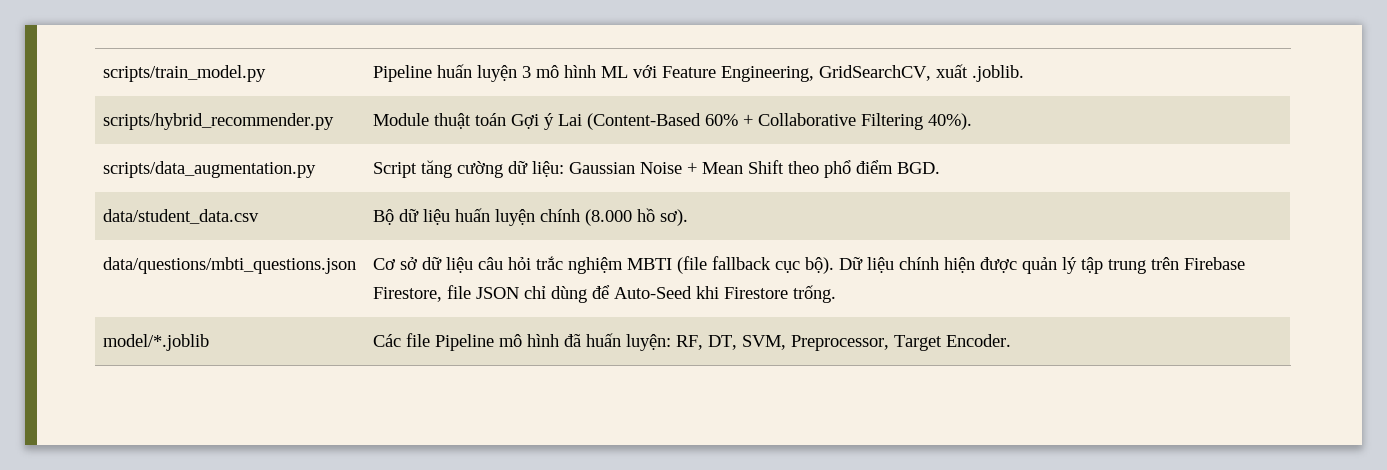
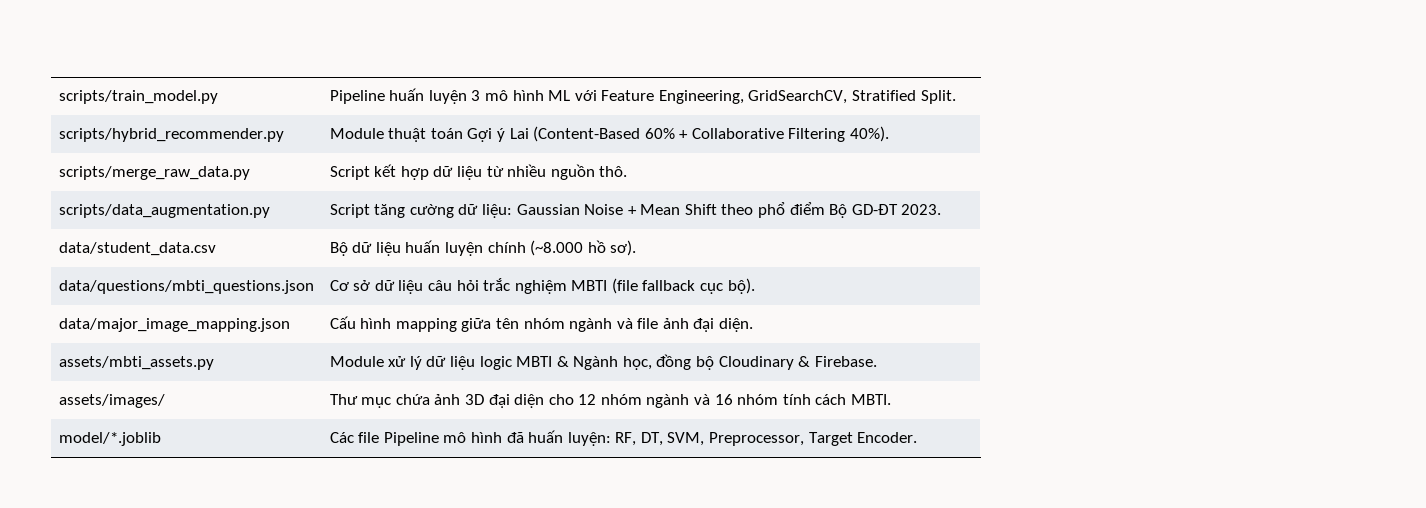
- scripts/train_model.py | Pipeline huấn luyện 3 mô hình ML với Feature Engineering, GridSearchCV, xuất .joblib.
+ scripts/train_model.py | Pipeline huấn luyện 3 mô hình ML với Feature Engineering, GridSearchCV, Stratified Split.
+ scripts/merge_raw_data.py | Script kết hợp dữ liệu từ nhiều nguồn thô.
- scripts/data_augmentation.py | Script tăng cường dữ liệu: Gaussian Noise + Mean Shift theo phổ điểm BGD.
+ scripts/data_augmentation.py | Script tăng cường dữ liệu: Gaussian Noise + Mean Shift theo phổ điểm Bộ GD-ĐT 2023.
- data/student_data.csv | Bộ dữ liệu huấn luyện chính (8.000 hồ sơ).
+ data/student_data.csv | Bộ dữ liệu huấn luyện chính (~8.000 hồ sơ).
- data/questions/mbti_questions.json | Cơ sở dữ liệu câu hỏi trắc nghiệm MBTI (file fallback cục bộ). Dữ liệu chính hiện được quản lý tập trung trên Firebase Firestore, file JSON chỉ dùng để Auto-Seed khi Firestore trống.
+ data/questions/mbti_questions.json | Cơ sở dữ liệu câu hỏi trắc nghiệm MBTI (file fallback cục bộ).
+ data/major_image_mapping.json | Cấu hình mapping giữa tên nhóm ngành và file ảnh đại diện.
+ assets/mbti_assets.py | Module xử lý dữ liệu logic MBTI & Ngành học, đồng bộ Cloudinary & Firebase.
+ assets/images/ | Thư mục chứa ảnh 3D đại diện cho 12 nhóm ngành và 16 nhóm tính cách MBTI.

